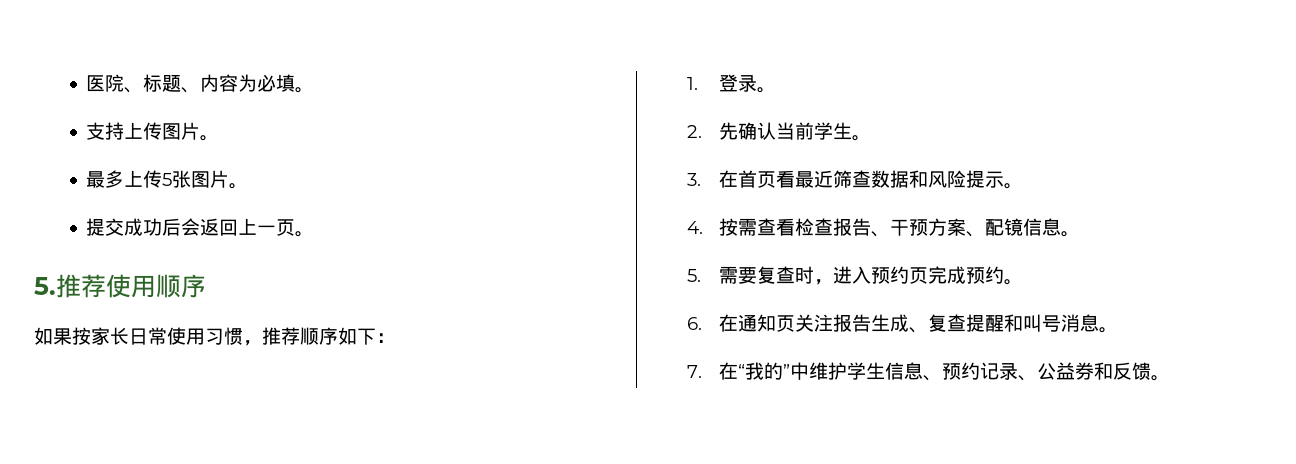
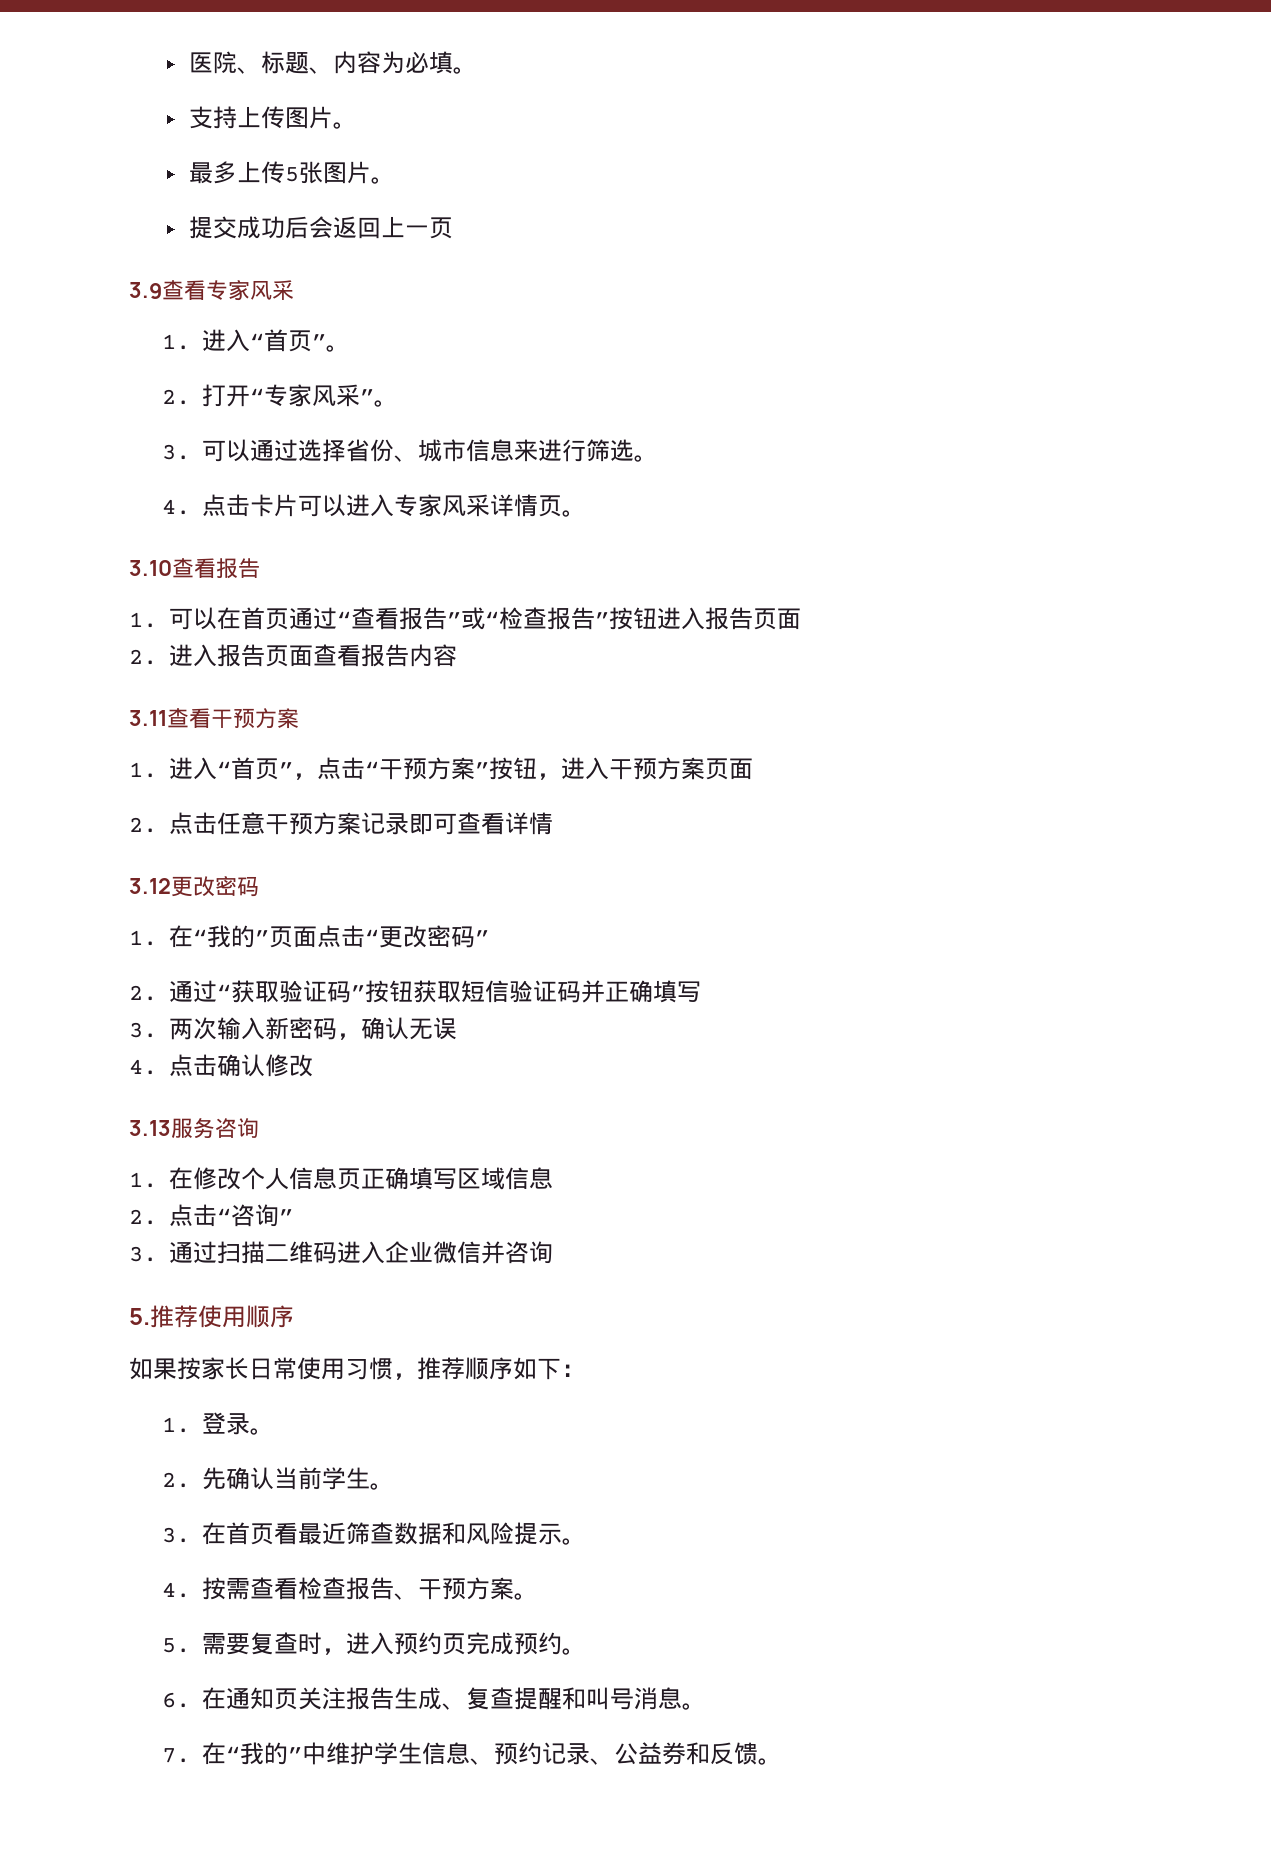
- 提交成功后会返回上一页。
+ 提交成功后会返回上一页
+ 3.9查看专家风采
+ 1.进入“首页”。
+ 2.打开“专家风采”。
+ 3.可以通过选择省份、城市信息来进行筛选。
+ 4.点击卡片可以进入专家风采详情页。
+ 3.10查看报告
+ 1.可以在首页通过“查看报告”或“检查报告”按钮进入报告页面
+ 2.进入报告页面查看报告内容
+ 3.11查看干预方案
+ 1.进入“首页”，点击“干预方案”按钮，进入干预方案页面
+ 2.点击任意干预方案记录即可查看详情
+ 3.12更改密码
+ 1.在“我的”页面点击“更改密码”
+ 2.通过“获取验证码”按钮获取短信验证码并正确填写
+ 3.两次输入新密码，确认无误
+ 4.点击确认修改
+ 3.13服务咨询
+ 1.在修改个人信息页正确填写区域信息
+ 2.点击“咨询”
+ 3.通过扫描二维码进入企业微信并咨询
- 4.按需查看检查报告、干预方案、配镜信息。
+ 4.按需查看检查报告、干预方案。

